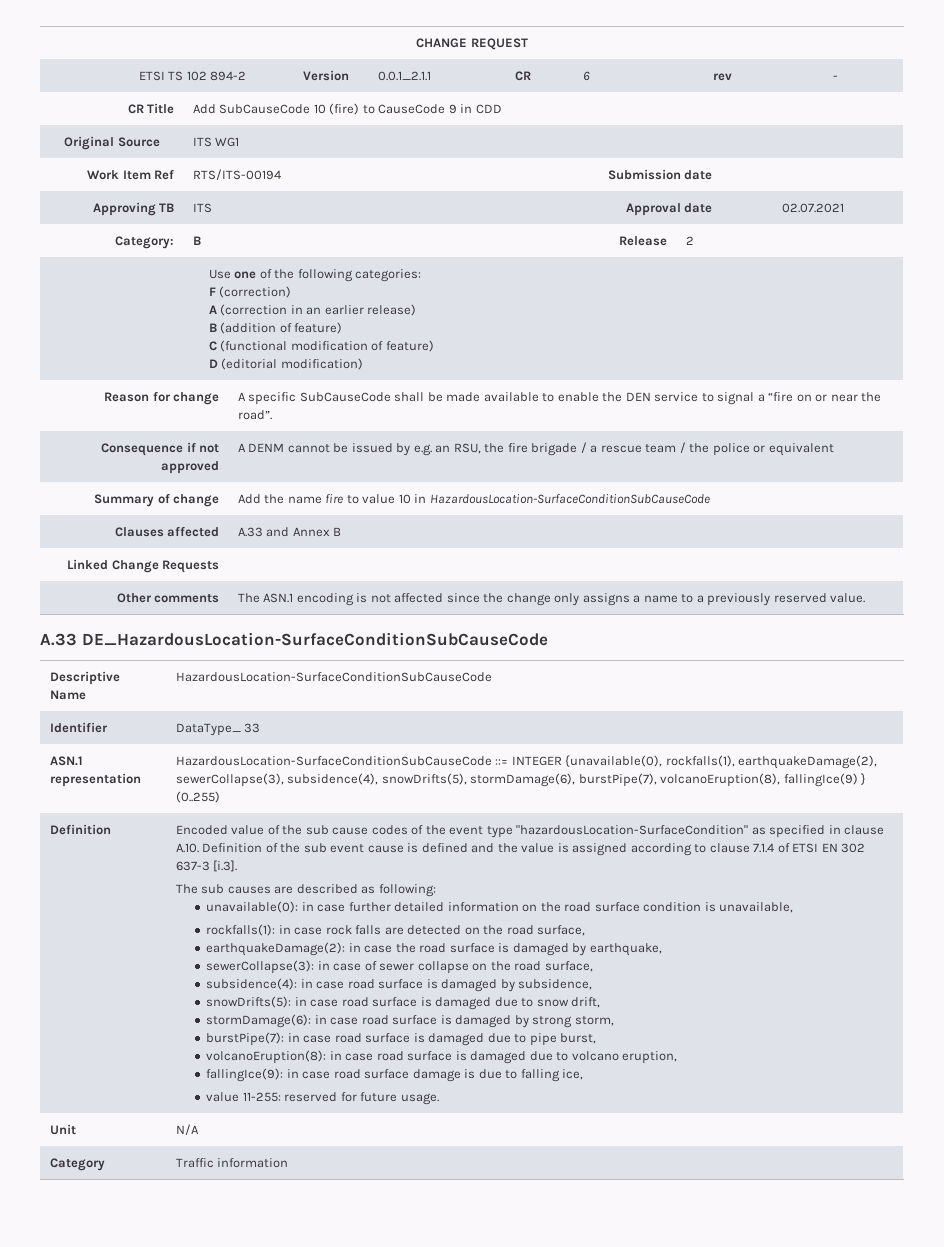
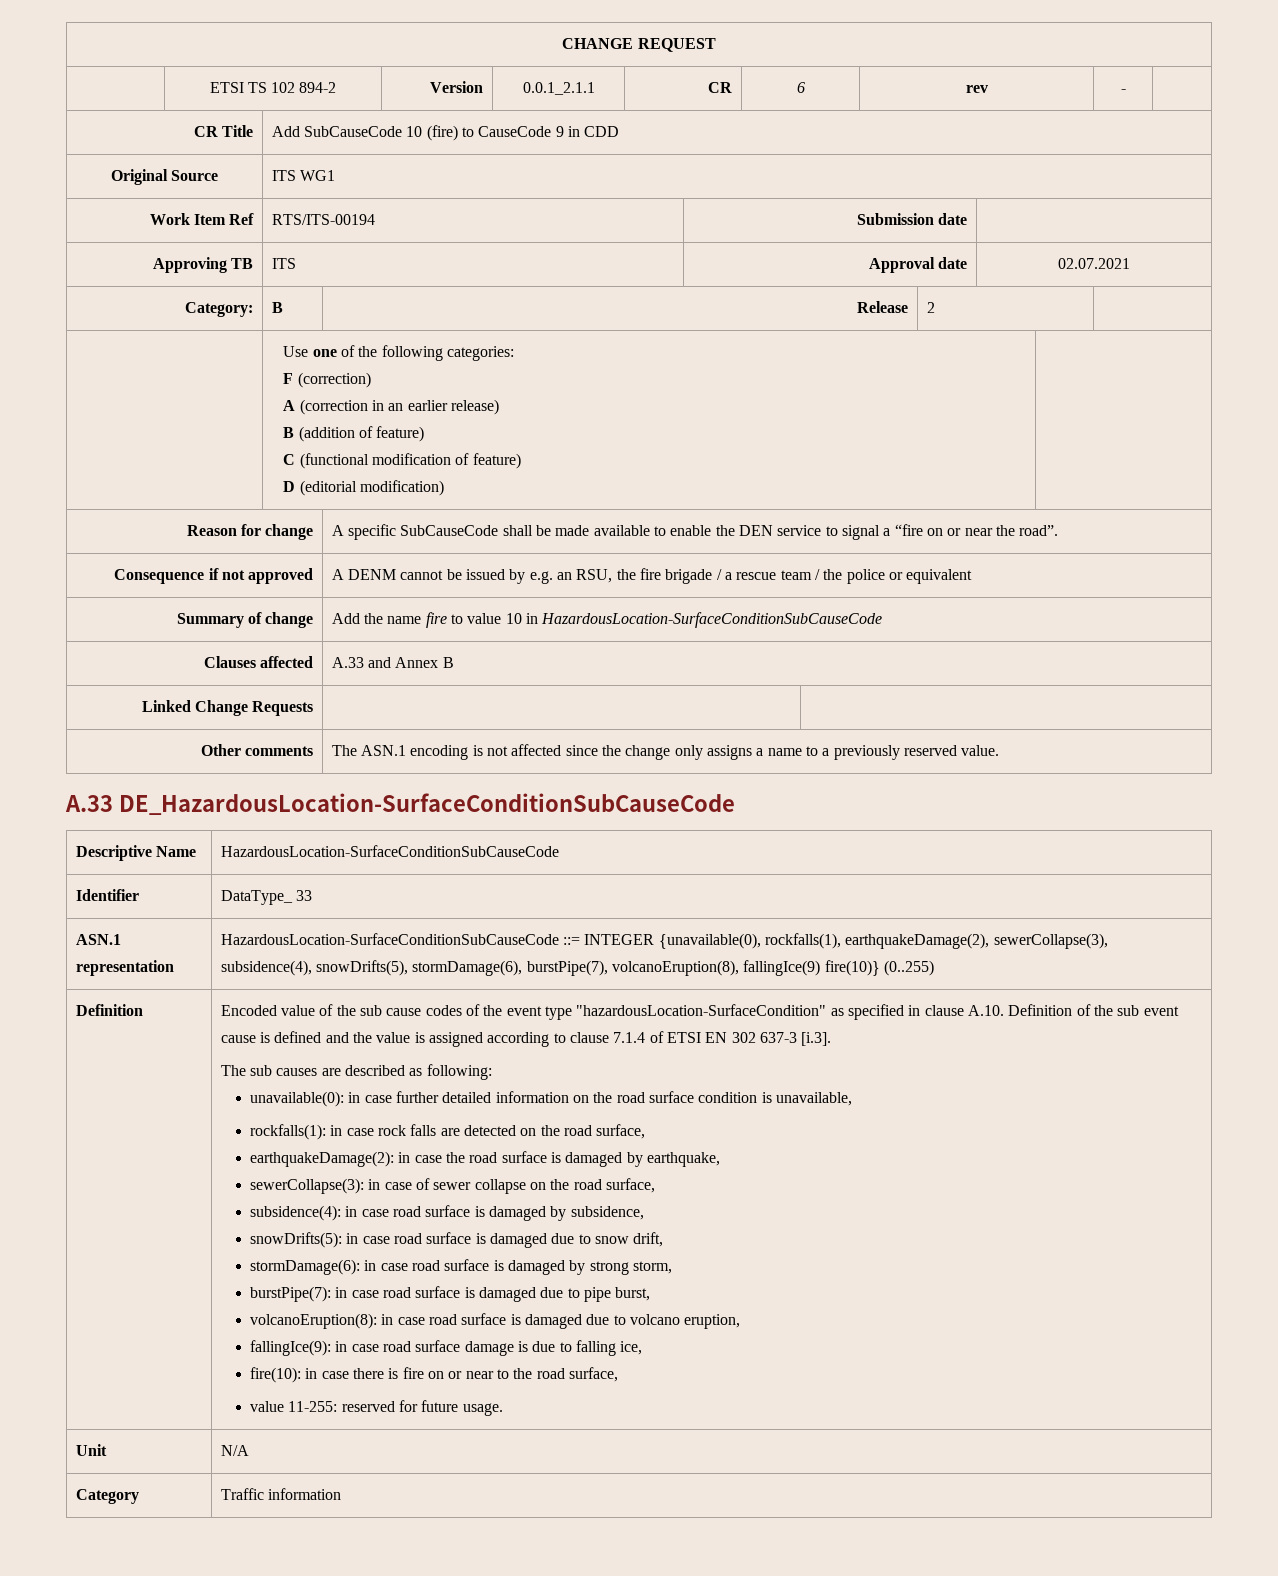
- ASN.1 representation | HazardousLocation-SurfaceConditionSubCauseCode ::= INTEGER {unavailable(0), rockfalls(1), earthquakeDamage(2), sewerCollapse(3), subsidence(4), snowDrifts(5), stormDamage(6), burstPipe(7), volcanoEruption(8), fallingIce(9) } (0..255)
+ ASN.1 representation | HazardousLocation-SurfaceConditionSubCauseCode ::= INTEGER {unavailable(0), rockfalls(1), earthquakeDamage(2), sewerCollapse(3), subsidence(4), snowDrifts(5), stormDamage(6), burstPipe(7), volcanoEruption(8), fallingIce(9) fire(10)} (0..255)
+ fire(10): in case there is fire on or near to the road surface,

